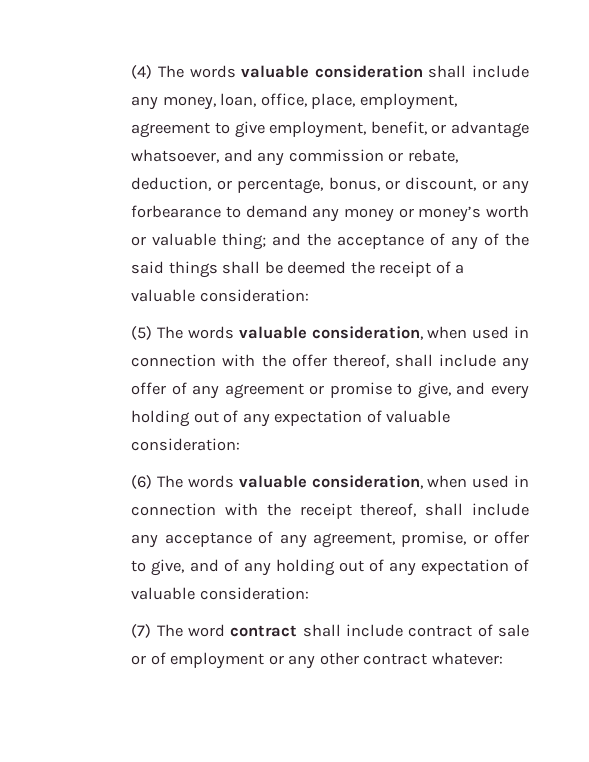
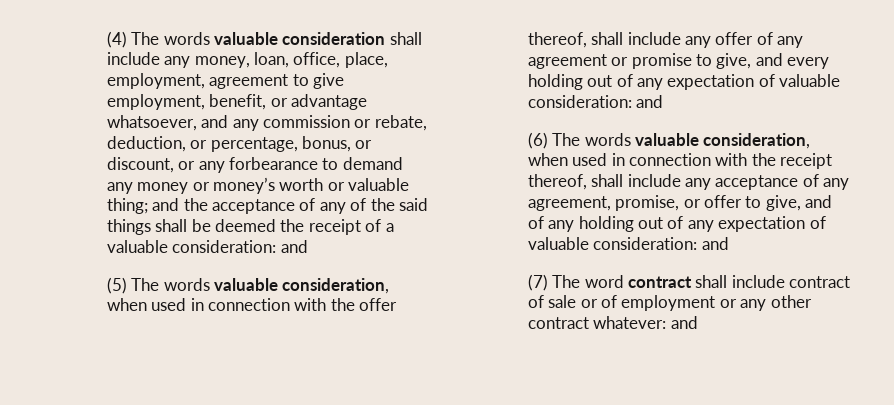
- and the acceptance of any of the said things shall be deemed the receipt of a valuable consideration:
+ and the acceptance of any of the said things shall be deemed the receipt of a valuable consideration: and
- (5) The words valuable consideration, when used in connection with the offer thereof, shall include any offer of any agreement or promise to give, and every holding out of any expectation of valuable consideration:
+ (5) The words valuable consideration, when used in connection with the offer thereof, shall include any offer of any agreement or promise to give, and every holding out of any expectation of valuable consideration: and
- (6) The words valuable consideration, when used in connection with the receipt thereof, shall include any acceptance of any agreement, promise, or offer to give, and of any holding out of any expectation of valuable consideration:
+ (6) The words valuable consideration, when used in connection with the receipt thereof, shall include any acceptance of any agreement, promise, or offer to give, and of any holding out of any expectation of valuable consideration: and
- (7) The word contract shall include contract of sale or of employment or any other contract whatever:
+ (7) The word contract shall include contract of sale or of employment or any other contract whatever: and

